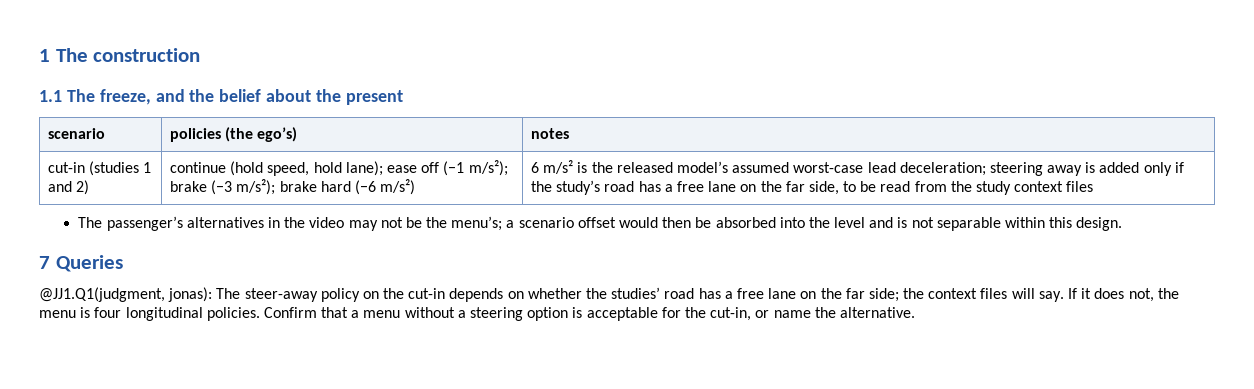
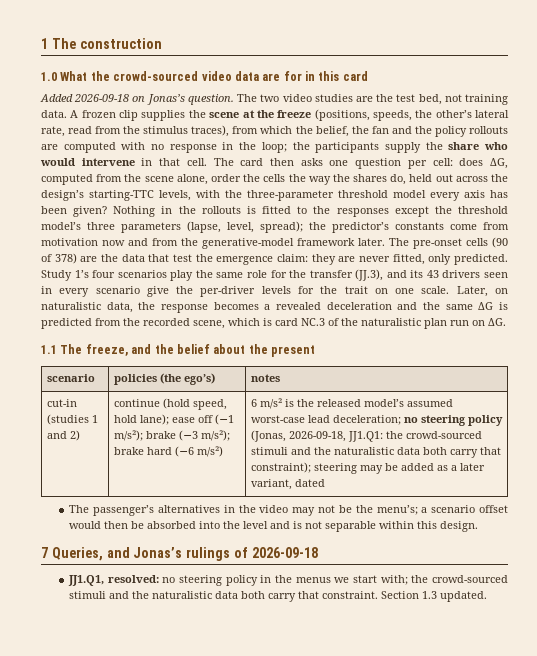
+ 1.0 What the crowd-sourced video data are for in this card
+ Added 2026-09-18 on Jonas’s question. The two video studies are the test bed, not training data. A frozen clip supplies the scene at the freeze (positions, speeds, the other’s lateral rate, read from the stimulus traces), from which the belief, the fan and the policy rollouts are computed with no response in the loop; the participants supply the share who would intervene in that cell. The card then asks one question per cell: does ΔG, computed from the scene alone, order the cells the way the shares do, held out across the design’s starting-TTC levels, with the three-parameter threshold model every axis has been given? Nothing in the rollouts is fitted to the responses except the threshold model’s three parameters (lapse, level, spread); the predictor’s constants come from motivation now and from the generative-model framework later. The pre-onset cells (90 of 378) are the data that test the emergence claim: they are never fitted, only predicted. Study 1’s four scenarios play the same role for the transfer (JJ.3), and its 43 drivers seen in every scenario give the per-driver levels for the trait on one scale. Later, on naturalistic data, the response becomes a revealed deceleration and the same ΔG is predicted from the recorded scene, which is card NC.3 of the naturalistic plan run on ΔG.
- 6 m/s² is the released model’s assumed worst-case lead deceleration; steering away is added only if the study’s road has a free lane on the far side, to be read from the study context files
+ 6 m/s² is the released model’s assumed worst-case lead deceleration; no steering policy (Jonas, 2026-09-18, JJ1.Q1: the crowd-sourced stimuli and the naturalistic data both carry that constraint); steering may be added as a later variant, dated
- 7 Queries
- @JJ1.Q1(judgment, jonas): The steer-away policy on the cut-in depends on whether the studies’ road has a free lane on the far side; the context files will say. If it does not, the menu is four longitudinal policies. Confirm that a menu without a steering option is acceptable for the cut-in, or name the alternative.
+ 7 Queries, and Jonas’s rulings of 2026-09-18
+ JJ1.Q1, resolved: no steering policy in the menus we start with; the crowd-sourced stimuli and the naturalistic data both carry that constraint. Section 1.3 updated.

